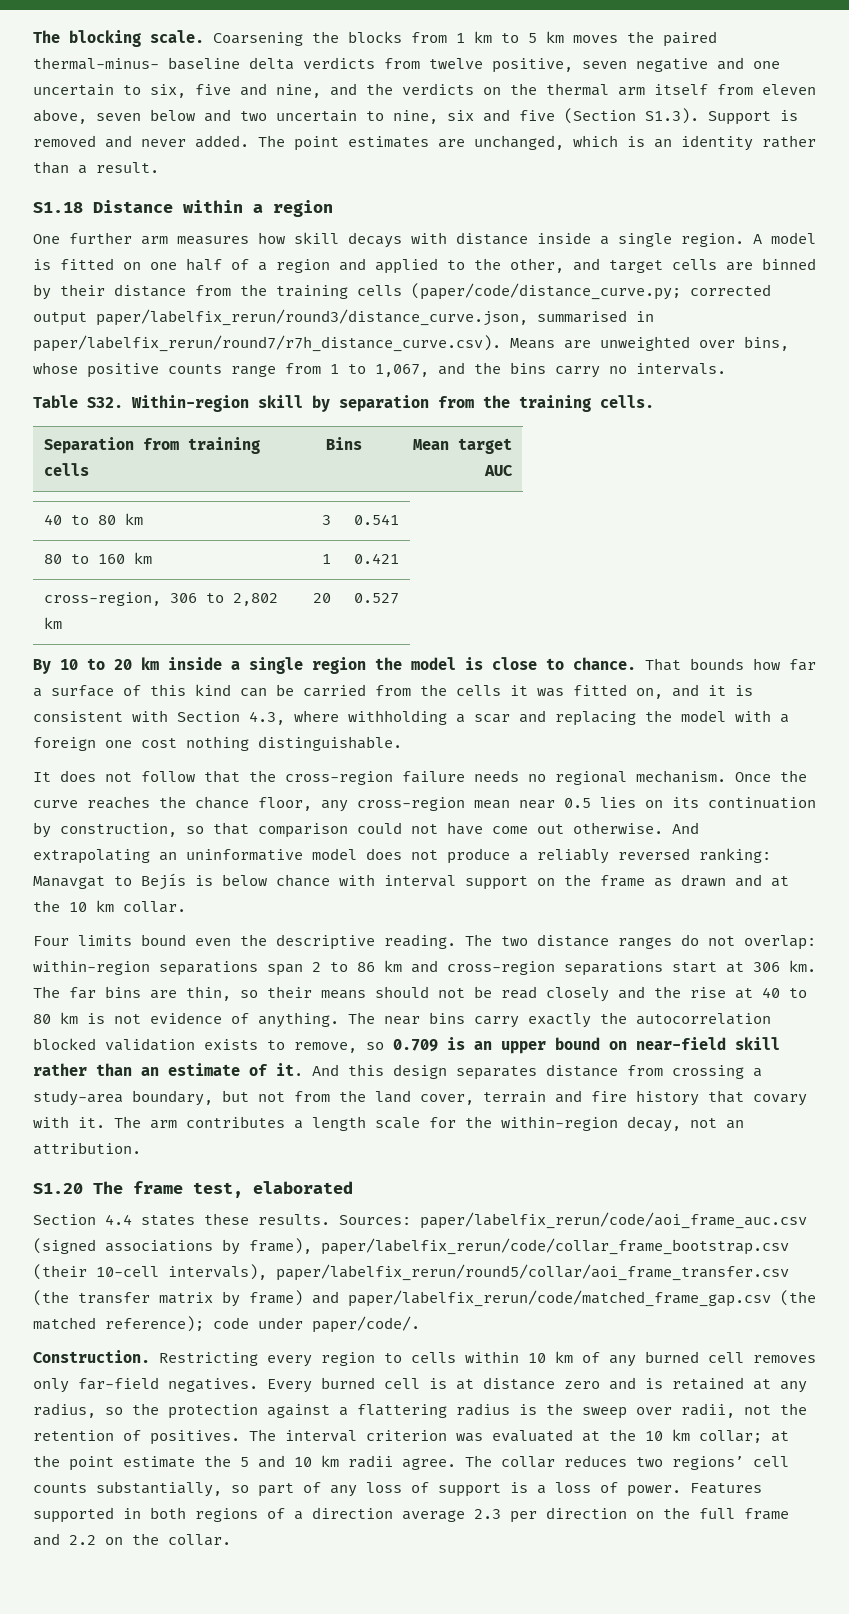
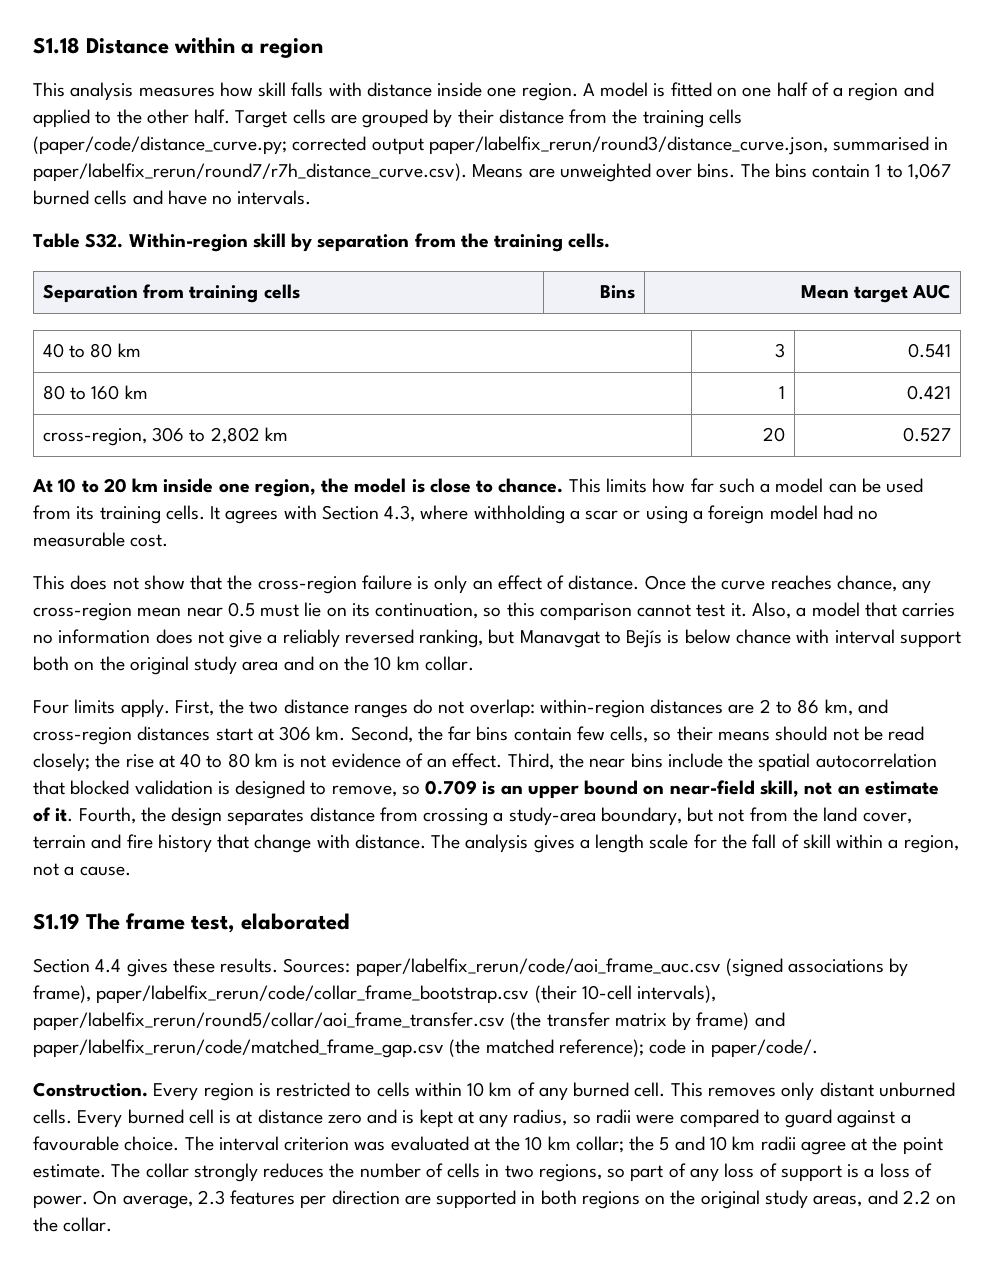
- The blocking scale. Coarsening the blocks from 1 km to 5 km moves the paired thermal-minus- baseline delta verdicts from twelve positive, seven negative and one uncertain to six, five and nine, and the verdicts on the thermal arm itself from eleven above, seven below and two uncertain to nine, six and five (Section S1.3). Support is removed and never added. The point estimates are unchanged, which is an identity rather than a result.
- One further arm measures how skill decays with distance inside a single region.
+ This analysis measures how skill falls with distance inside one region.
- A model is fitted on one half of a region and applied to the other, and target cells are binned by their distance from the training cells (paper/code/distance_curve.py; corrected output paper/labelfix_rerun/round3/distance_curve.json, summarised in paper/labelfix_rerun/round7/r7h_distance_curve.csv). Means are unweighted over bins, whose positive counts range from 1 to 1,067, and the bins carry no intervals.
+ A model is fitted on one half of a region and applied to the other half. Target cells are grouped by their distance from the training cells (paper/code/distance_curve.py; corrected output paper/labelfix_rerun/round3/distance_curve.json, summarised in paper/labelfix_rerun/round7/r7h_distance_curve.csv). Means are unweighted over bins. The bins contain 1 to 1,067 burned cells and have no intervals.
- By 10 to 20 km inside a single region the model is close to chance.
+ At 10 to 20 km inside one region, the model is close to chance.
- That bounds how far a surface of this kind can be carried from the cells it was fitted on, and it is consistent with Section 4.3, where withholding a scar and replacing the model with a foreign one cost nothing distinguishable.
- It does not follow that the cross-region failure needs no regional mechanism.
+ This limits how far such a model can be used from its training cells. It agrees with Section 4.3, where withholding a scar or using a foreign model had no measurable cost.
+ This does not show that the cross-region failure is only an effect of distance.
- Once the curve reaches the chance floor, any cross-region mean near 0.5 lies on its continuation by construction, so that comparison could not have come out otherwise. And extrapolating an uninformative model does not produce a reliably reversed ranking: Manavgat to Bejís is below chance with interval support on the frame as drawn and at the 10 km collar.
+ Once the curve reaches chance, any cross-region mean near 0.5 must lie on its continuation, so this comparison cannot test it. Also, a model that carries no information does not give a reliably reversed ranking, but Manavgat to Bejís is below chance with interval support both on the original study area and on the 10 km collar.
- Four limits bound even the descriptive reading. The two distance ranges do not overlap: within-region separations span 2 to 86 km and cross-region separations start at 306 km.
+ Four limits apply. First, the two distance ranges do not overlap: within-region distances are 2 to 86 km, and cross-region distances start at 306 km.
- The far bins are thin, so their means should not be read closely and the rise at 40 to 80 km is not evidence of anything. The near bins carry exactly the autocorrelation blocked validation exists to remove, so 0.709 is an upper bound on near-field skill rather than an estimate of it.
+ Second, the far bins contain few cells, so their means should not be read closely; the rise at 40 to 80 km is not evidence of an effect. Third, the near bins include the spatial autocorrelation that blocked validation is designed to remove, so 0.709 is an upper bound on near-field skill, not an estimate of it.
- And this design separates distance from crossing a study-area boundary, but not from the land cover, terrain and fire history that covary with it. The arm contributes a length scale for the within-region decay, not an attribution.
- S1.20 The frame test, elaborated
+ Fourth, the design separates distance from crossing a study-area boundary, but not from the land cover, terrain and fire history that change with distance. The analysis gives a length scale for the fall of skill within a region, not a cause.
+ S1.19 The frame test, elaborated
- Section 4.4 states these results.
+ Section 4.4 gives these results.
- Sources: paper/labelfix_rerun/code/aoi_frame_auc.csv (signed associations by frame), paper/labelfix_rerun/code/collar_frame_bootstrap.csv (their 10-cell intervals), paper/labelfix_rerun/round5/collar/aoi_frame_transfer.csv (the transfer matrix by frame) and paper/labelfix_rerun/code/matched_frame_gap.csv (the matched reference); code under paper/code/.
+ Sources: paper/labelfix_rerun/code/aoi_frame_auc.csv (signed associations by frame), paper/labelfix_rerun/code/collar_frame_bootstrap.csv (their 10-cell intervals), paper/labelfix_rerun/round5/collar/aoi_frame_transfer.csv (the transfer matrix by frame) and paper/labelfix_rerun/code/matched_frame_gap.csv (the matched reference); code in paper/code/.
- Restricting every region to cells within 10 km of any burned cell removes only far-field negatives.
+ Every region is restricted to cells within 10 km of any burned cell. This removes only distant unburned cells.
- Every burned cell is at distance zero and is retained at any radius, so the protection against a flattering radius is the sweep over radii, not the retention of positives.
+ Every burned cell is at distance zero and is kept at any radius, so radii were compared to guard against a favourable choice.
- The interval criterion was evaluated at the 10 km collar; at the point estimate the 5 and 10 km radii agree. The collar reduces two regions’ cell counts substantially, so part of any loss of support is a loss of power.
+ The interval criterion was evaluated at the 10 km collar; the 5 and 10 km radii agree at the point estimate. The collar strongly reduces the number of cells in two regions, so part of any loss of support is a loss of power.
- Features supported in both regions of a direction average 2.3 per direction on the full frame and 2.2 on the collar.
+ On average, 2.3 features per direction are supported in both regions on the original study areas, and 2.2 on the collar.

